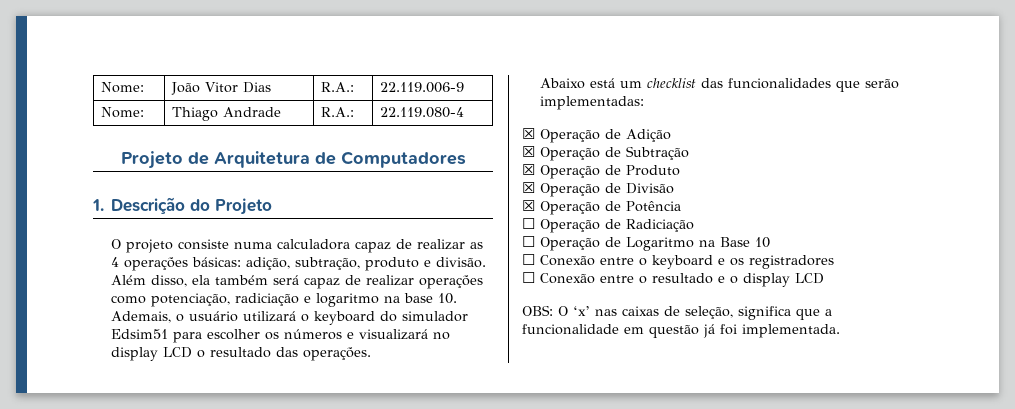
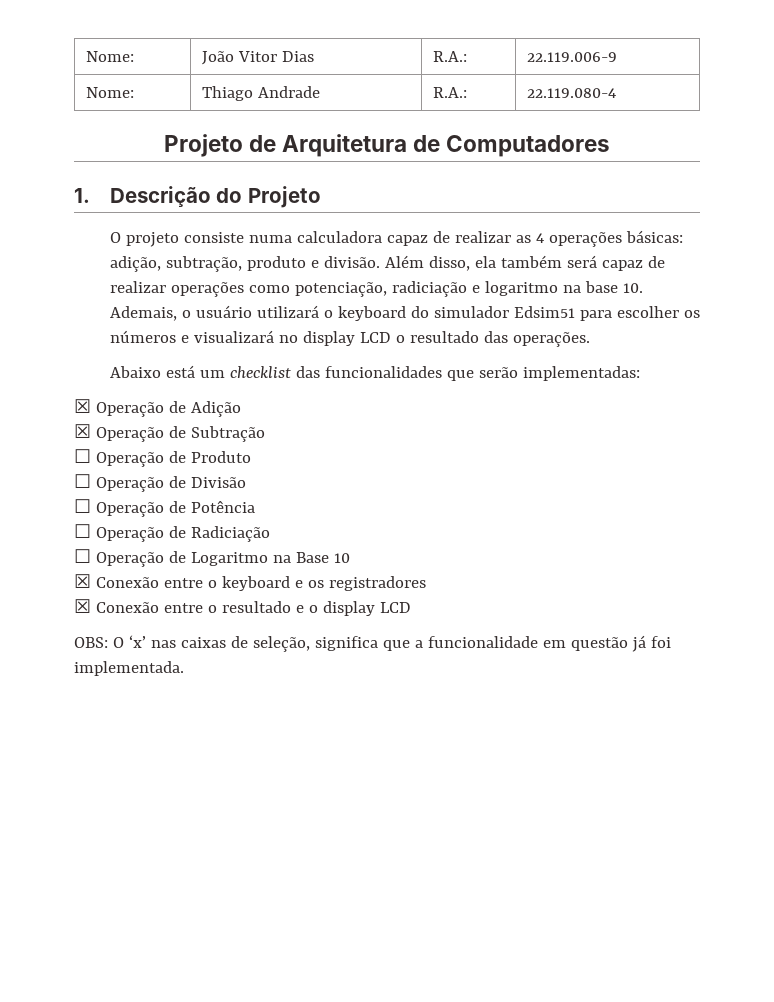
- ☒ Operação de Produto
+ ☐ Operação de Produto
- ☒ Operação de Divisão
+ ☐ Operação de Divisão
- ☒ Operação de Potência
+ ☐ Operação de Potência
- ☐ Conexão entre o keyboard e os registradores
+ ☒ Conexão entre o keyboard e os registradores
- ☐ Conexão entre o resultado e o display LCD
+ ☒ Conexão entre o resultado e o display LCD

